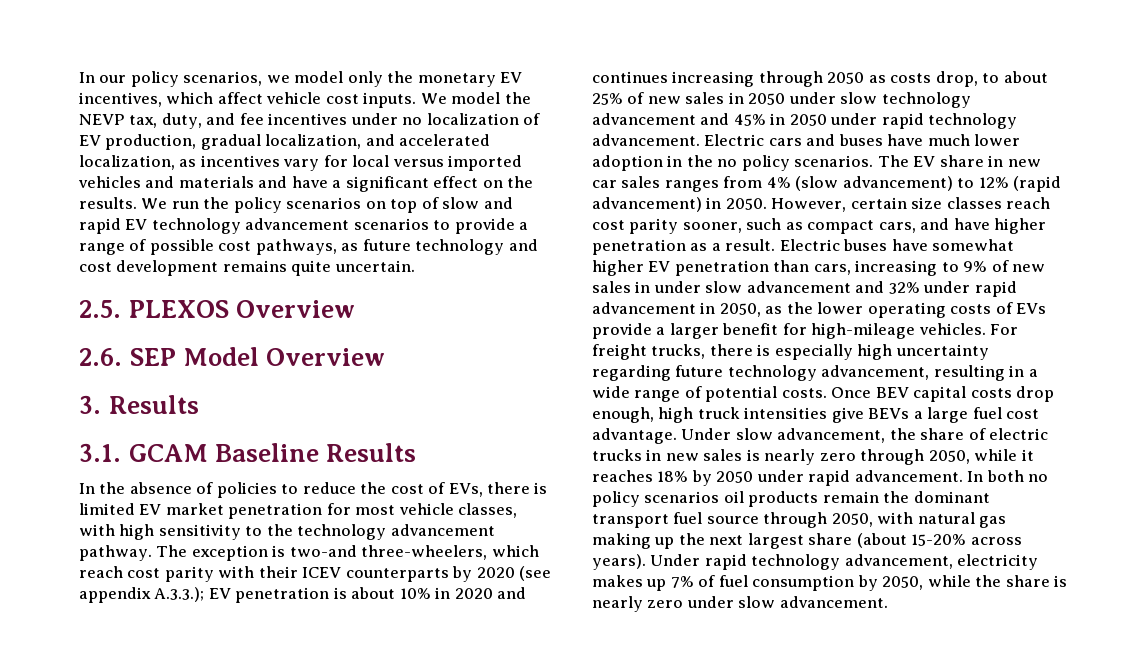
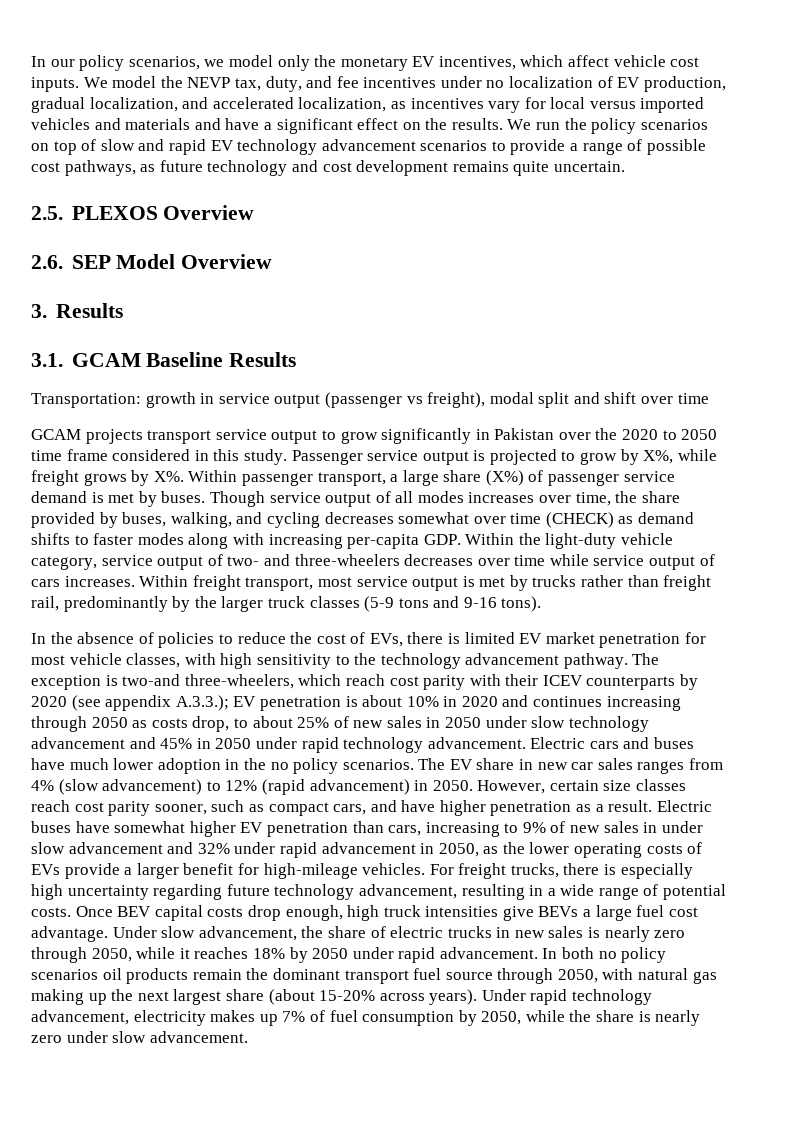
+ Transportation: growth in service output (passenger vs freight), modal split and shift over time
+ GCAM projects transport service output to grow significantly in Pakistan over the 2020 to 2050 time frame considered in this study. Passenger service output is projected to grow by X%, while freight grows by X%. Within passenger transport, a large share (X%) of passenger service demand is met by buses. Though service output of all modes increases over time, the share provided by buses, walking, and cycling decreases somewhat over time (CHECK) as demand shifts to faster modes along with increasing per-capita GDP. Within the light-duty vehicle category, service output of two- and three-wheelers decreases over time while service output of cars increases. Within freight transport, most service output is met by trucks rather than freight rail, predominantly by the larger truck classes (5-9 tons and 9-16 tons).

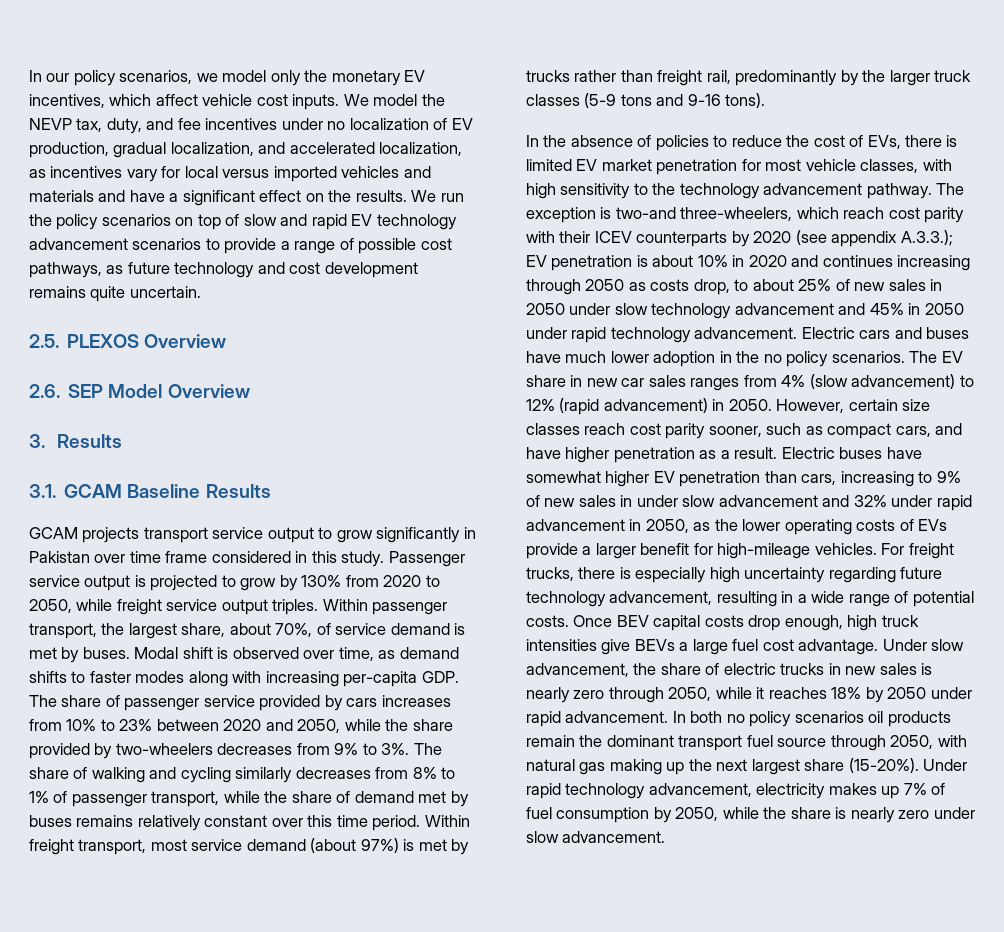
- Transportation: growth in service output (passenger vs freight), modal split and shift over time
- GCAM projects transport service output to grow significantly in Pakistan over the 2020 to 2050 time frame considered in this study.
+ GCAM projects transport service output to grow significantly in Pakistan over time frame considered in this study.
- Passenger service output is projected to grow by X%, while freight grows by X%. Within passenger transport, a large share (X%) of passenger service demand is met by buses.
+ Passenger service output is projected to grow by 130% from 2020 to 2050, while freight service output triples. Within passenger transport, the largest share, about 70%, of service demand is met by buses.
- Though service output of all modes increases over time, the share provided by buses, walking, and cycling decreases somewhat over time (CHECK) as demand shifts to faster modes along with increasing per-capita GDP. Within the light-duty vehicle category, service output of two- and three-wheelers decreases over time while service output of cars increases.
+ Modal shift is observed over time, as demand shifts to faster modes along with increasing per-capita GDP. The share of passenger service provided by cars increases from 10% to 23% between 2020 and 2050, while the share provided by two-wheelers decreases from 9% to 3%. The share of walking and cycling similarly decreases from 8% to 1% of passenger transport, while the share of demand met by buses remains relatively constant over this time period.
- Within freight transport, most service output is met by trucks rather than freight rail, predominantly by the larger truck classes (5-9 tons and 9-16 tons).
+ Within freight transport, most service demand (about 97%) is met by trucks rather than freight rail, predominantly by the larger truck classes (5-9 tons and 9-16 tons).
- In both no policy scenarios oil products remain the dominant transport fuel source through 2050, with natural gas making up the next largest share (about 15-20% across years).
+ In both no policy scenarios oil products remain the dominant transport fuel source through 2050, with natural gas making up the next largest share (15-20%).

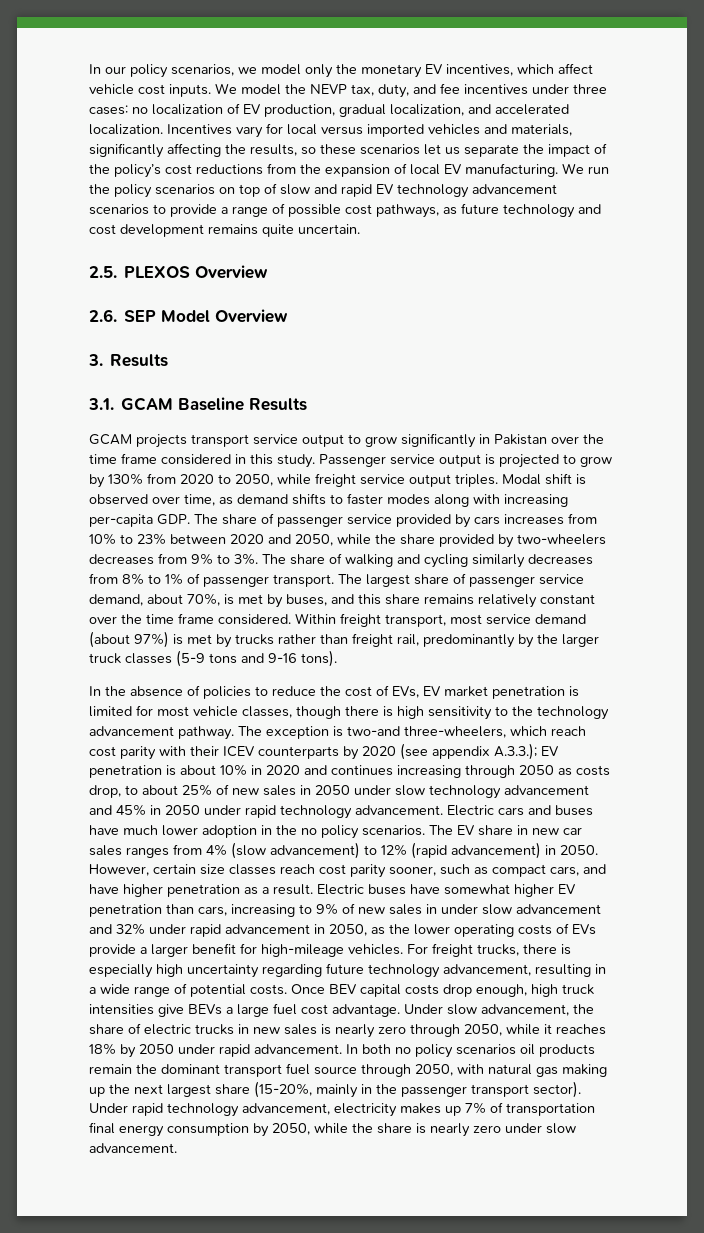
- We model the NEVP tax, duty, and fee incentives under no localization of EV production, gradual localization, and accelerated localization, as incentives vary for local versus imported vehicles and materials and have a significant effect on the results.
+ We model the NEVP tax, duty, and fee incentives under three cases: no localization of EV production, gradual localization, and accelerated localization. Incentives vary for local versus imported vehicles and materials, significantly affecting the results, so these scenarios let us separate the impact of the policy’s cost reductions from the expansion of local EV manufacturing.
- GCAM projects transport service output to grow significantly in Pakistan over time frame considered in this study.
+ GCAM projects transport service output to grow significantly in Pakistan over the time frame considered in this study.
- Within passenger transport, the largest share, about 70%, of service demand is met by buses.
- The share of walking and cycling similarly decreases from 8% to 1% of passenger transport, while the share of demand met by buses remains relatively constant over this time period.
+ The share of walking and cycling similarly decreases from 8% to 1% of passenger transport. The largest share of passenger service demand, about 70%, is met by buses, and this share remains relatively constant over the time frame considered.
- In the absence of policies to reduce the cost of EVs, there is limited EV market penetration for most vehicle classes, with high sensitivity to the technology advancement pathway.
+ In the absence of policies to reduce the cost of EVs, EV market penetration is limited for most vehicle classes, though there is high sensitivity to the technology advancement pathway.
- In both no policy scenarios oil products remain the dominant transport fuel source through 2050, with natural gas making up the next largest share (15-20%).
+ In both no policy scenarios oil products remain the dominant transport fuel source through 2050, with natural gas making up the next largest share (15-20%, mainly in the passenger transport sector).
- Under rapid technology advancement, electricity makes up 7% of fuel consumption by 2050, while the share is nearly zero under slow advancement.
+ Under rapid technology advancement, electricity makes up 7% of transportation final energy consumption by 2050, while the share is nearly zero under slow advancement.

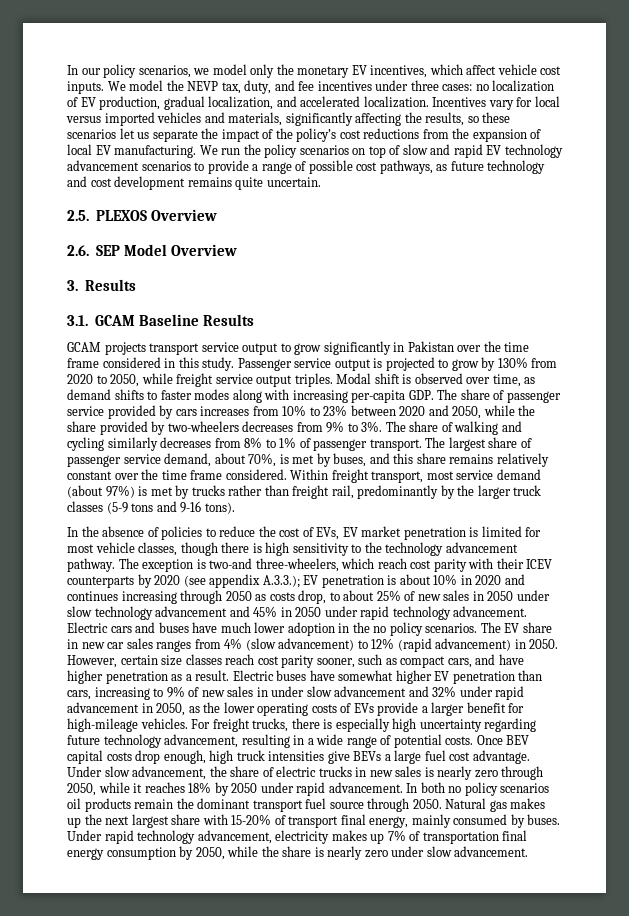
- In both no policy scenarios oil products remain the dominant transport fuel source through 2050, with natural gas making up the next largest share (15-20%, mainly in the passenger transport sector).
+ In both no policy scenarios oil products remain the dominant transport fuel source through 2050. Natural gas makes up the next largest share with 15-20% of transport final energy, mainly consumed by buses.

